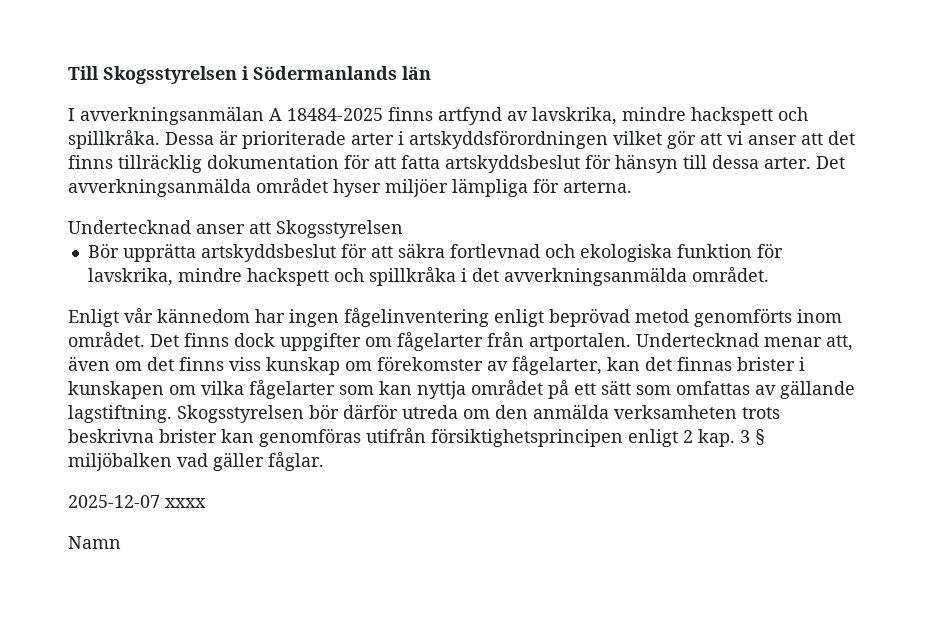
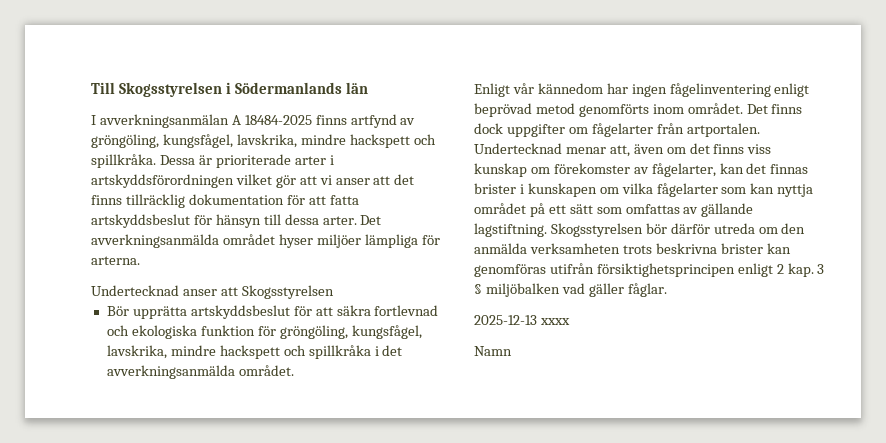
- I avverkningsanmälan A 18484-2025 finns artfynd av lavskrika, mindre hackspett och spillkråka.
+ I avverkningsanmälan A 18484-2025 finns artfynd av gröngöling, kungsfågel, lavskrika, mindre hackspett och spillkråka.
- Bör upprätta artskyddsbeslut för att säkra fortlevnad och ekologiska funktion för lavskrika, mindre hackspett och spillkråka i det avverkningsanmälda området.
+ Bör upprätta artskyddsbeslut för att säkra fortlevnad och ekologiska funktion för gröngöling, kungsfågel, lavskrika, mindre hackspett och spillkråka i det avverkningsanmälda området.
- 2025-12-07 xxxx
+ 2025-12-13 xxxx

